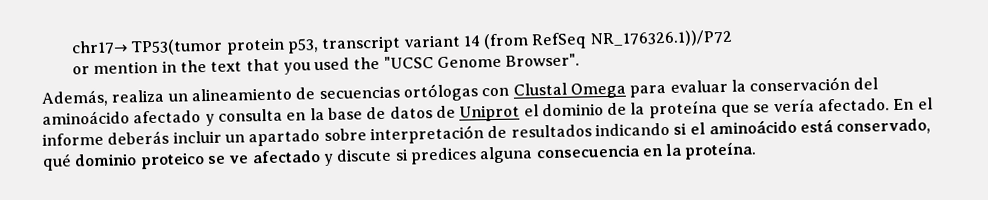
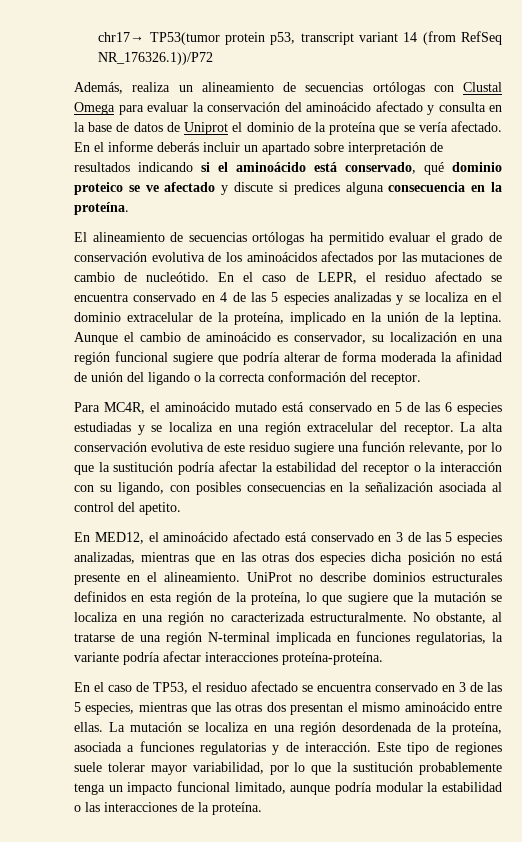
- or mention in the text that you used the "UCSC Genome Browser".
+ El alineamiento de secuencias ortólogas ha permitido evaluar el grado de conservación evolutiva de los aminoácidos afectados por las mutaciones de cambio de nucleótido. En el caso de LEPR, el residuo afectado se encuentra conservado en 4 de las 5 especies analizadas y se localiza en el dominio extracelular de la proteína, implicado en la unión de la leptina. Aunque el cambio de aminoácido es conservador, su localización en una región funcional sugiere que podría alterar de forma moderada la afinidad de unión del ligando o la correcta conformación del receptor.
+ Para MC4R, el aminoácido mutado está conservado en 5 de las 6 especies estudiadas y se localiza en una región extracelular del receptor. La alta conservación evolutiva de este residuo sugiere una función relevante, por lo que la sustitución podría afectar la estabilidad del receptor o la interacción con su ligando, con posibles consecuencias en la señalización asociada al control del apetito.
+ En MED12, el aminoácido afectado está conservado en 3 de las 5 especies analizadas, mientras que en las otras dos especies dicha posición no está presente en el alineamiento. UniProt no describe dominios estructurales definidos en esta región de la proteína, lo que sugiere que la mutación se localiza en una región no caracterizada estructuralmente. No obstante, al tratarse de una región N-terminal implicada en funciones regulatorias, la variante podría afectar interacciones proteína-proteína.
+ En el caso de TP53, el residuo afectado se encuentra conservado en 3 de las 5 especies, mientras que las otras dos presentan el mismo aminoácido entre ellas. La mutación se localiza en una región desordenada de la proteína, asociada a funciones regulatorias y de interacción. Este tipo de regiones suele tolerar mayor variabilidad, por lo que la sustitución probablemente tenga un impacto funcional limitado, aunque podría modular la estabilidad o las interacciones de la proteína.

